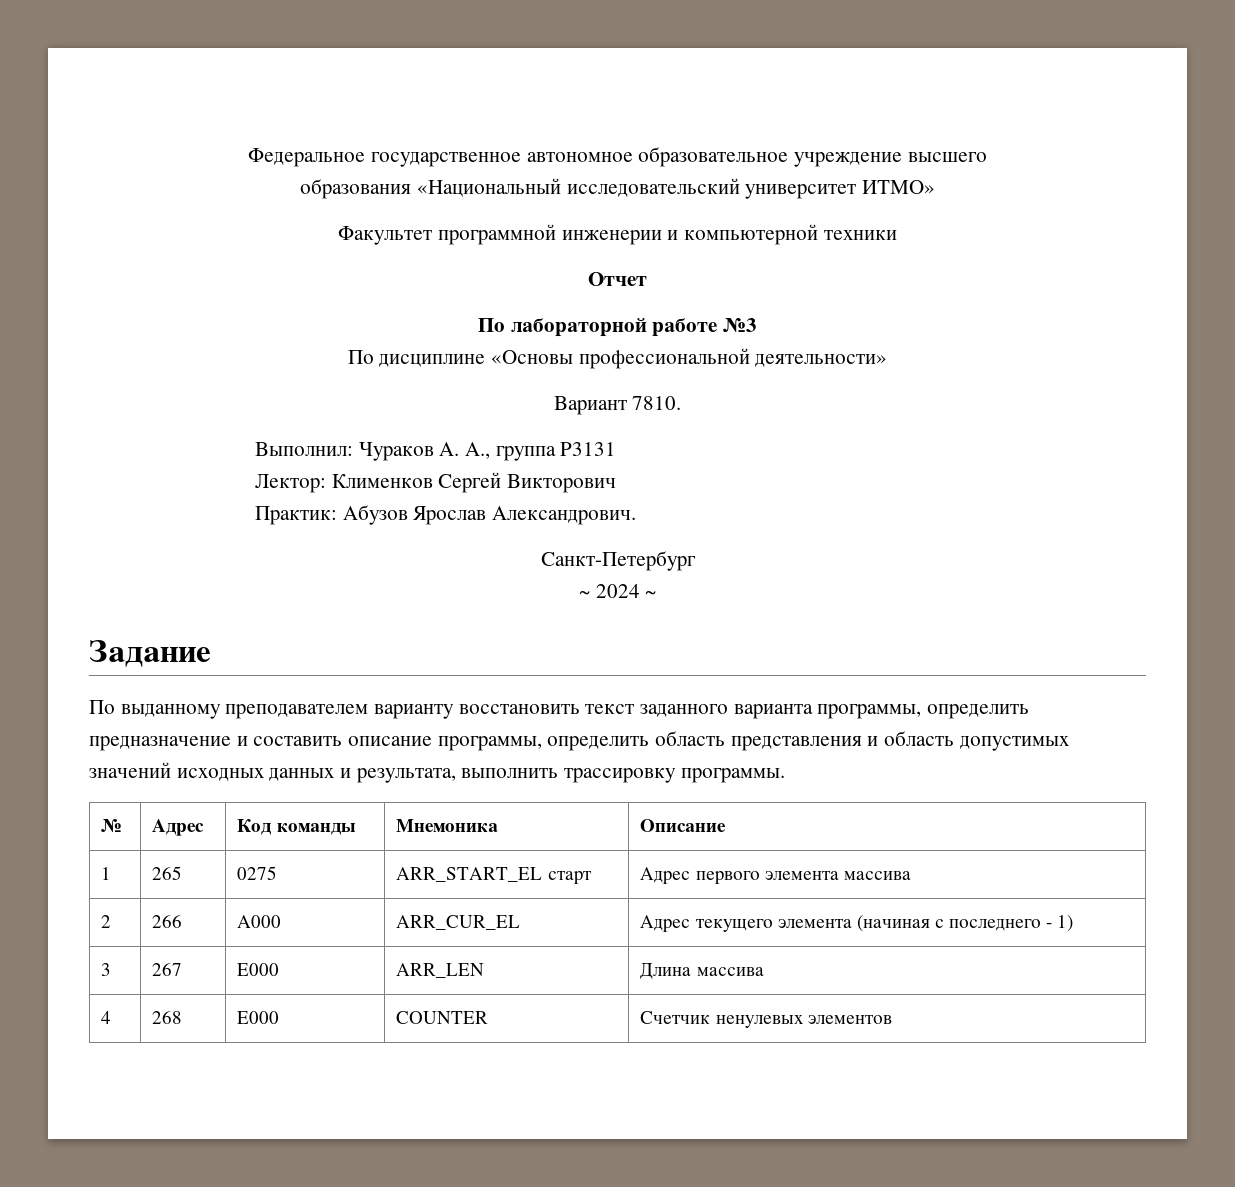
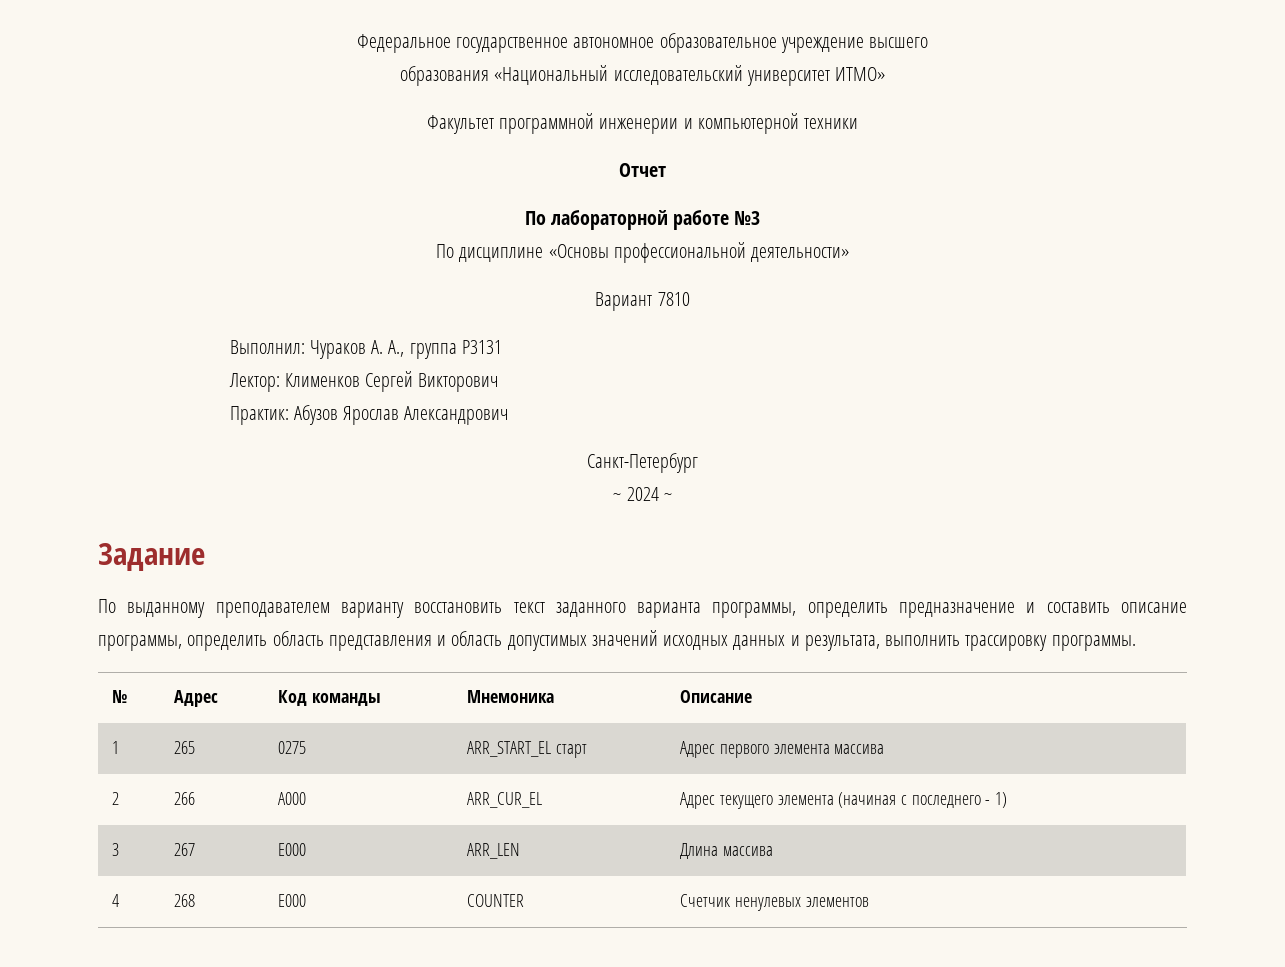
- Вариант 7810.
+ Вариант 7810
- Практик: Абузов Ярослав Александрович.
+ Практик: Абузов Ярослав Александрович

